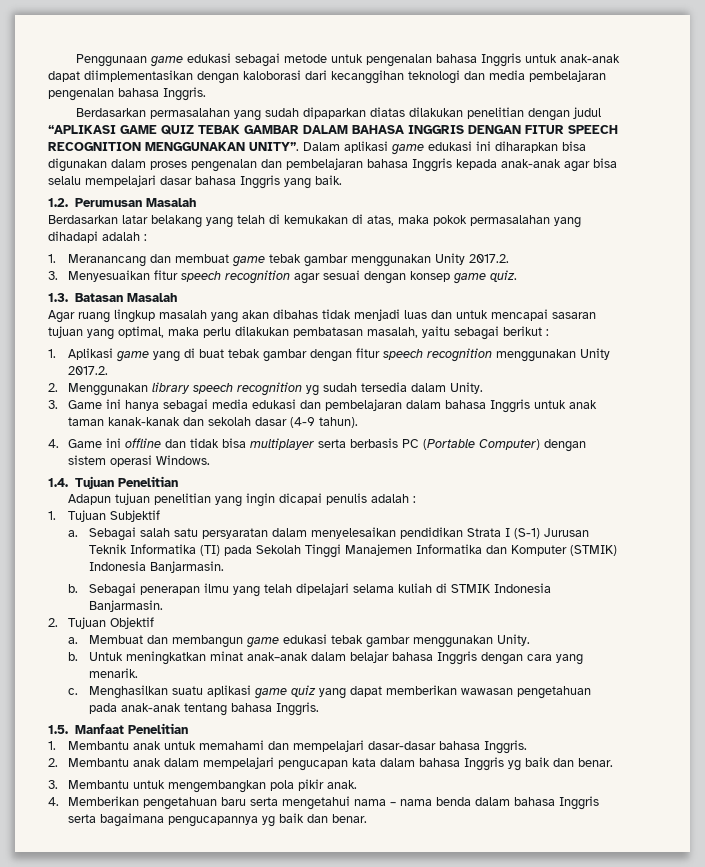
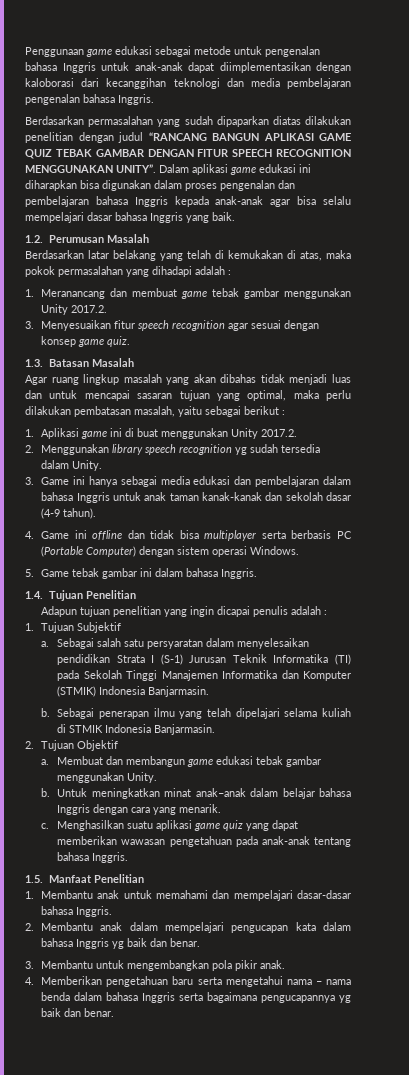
- Berdasarkan permasalahan yang sudah dipaparkan diatas dilakukan penelitian dengan judul “APLIKASI GAME QUIZ TEBAK GAMBAR DALAM BAHASA INGGRIS DENGAN FITUR SPEECH RECOGNITION MENGGUNAKAN UNITY”.
+ Berdasarkan permasalahan yang sudah dipaparkan diatas dilakukan penelitian dengan judul “RANCANG BANGUN APLIKASI GAME QUIZ TEBAK GAMBAR DENGAN FITUR SPEECH RECOGNITION MENGGUNAKAN UNITY”.
- 1. Aplikasi game yang di buat tebak gambar dengan fitur speech recognition menggunakan Unity 2017.2.
+ 1. Aplikasi game ini di buat menggunakan Unity 2017.2.
+ 5. Game tebak gambar ini dalam bahasa Inggris.

